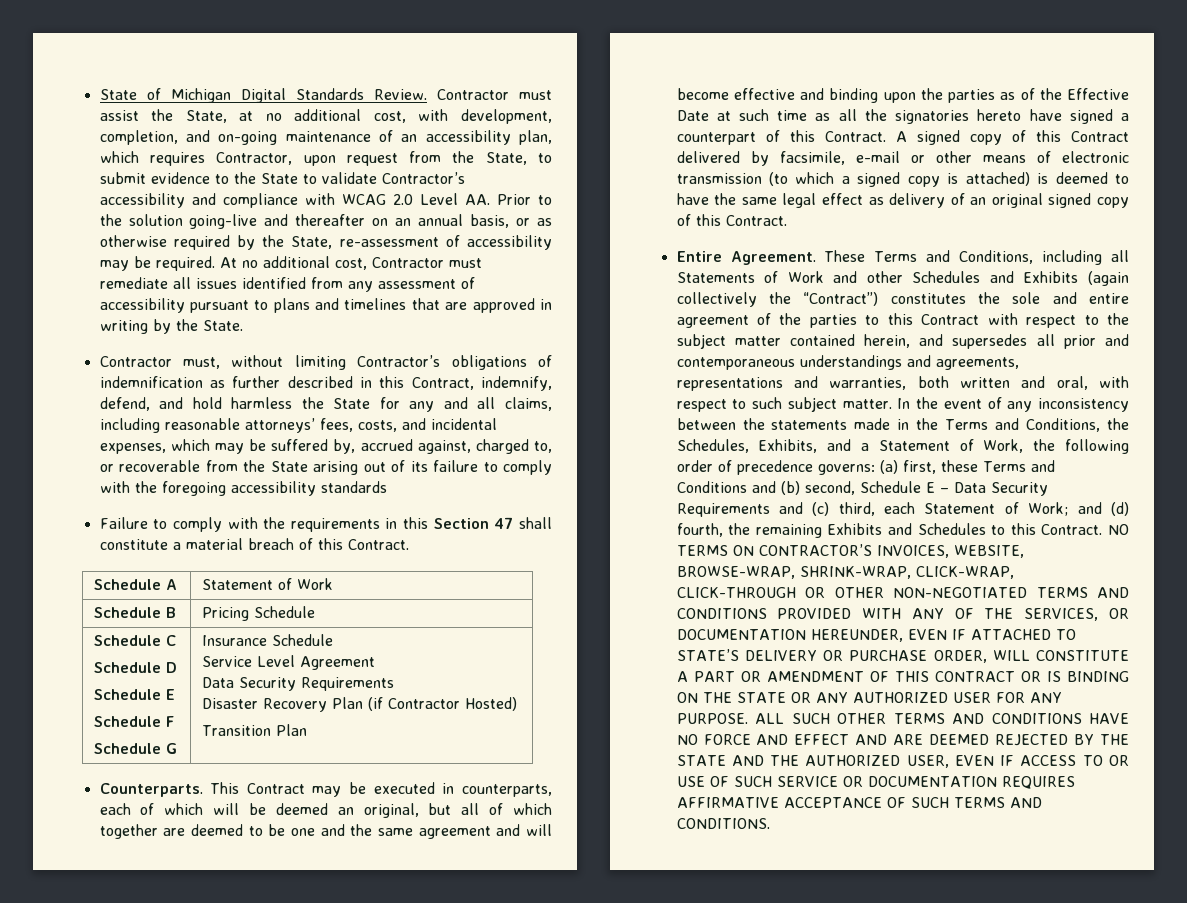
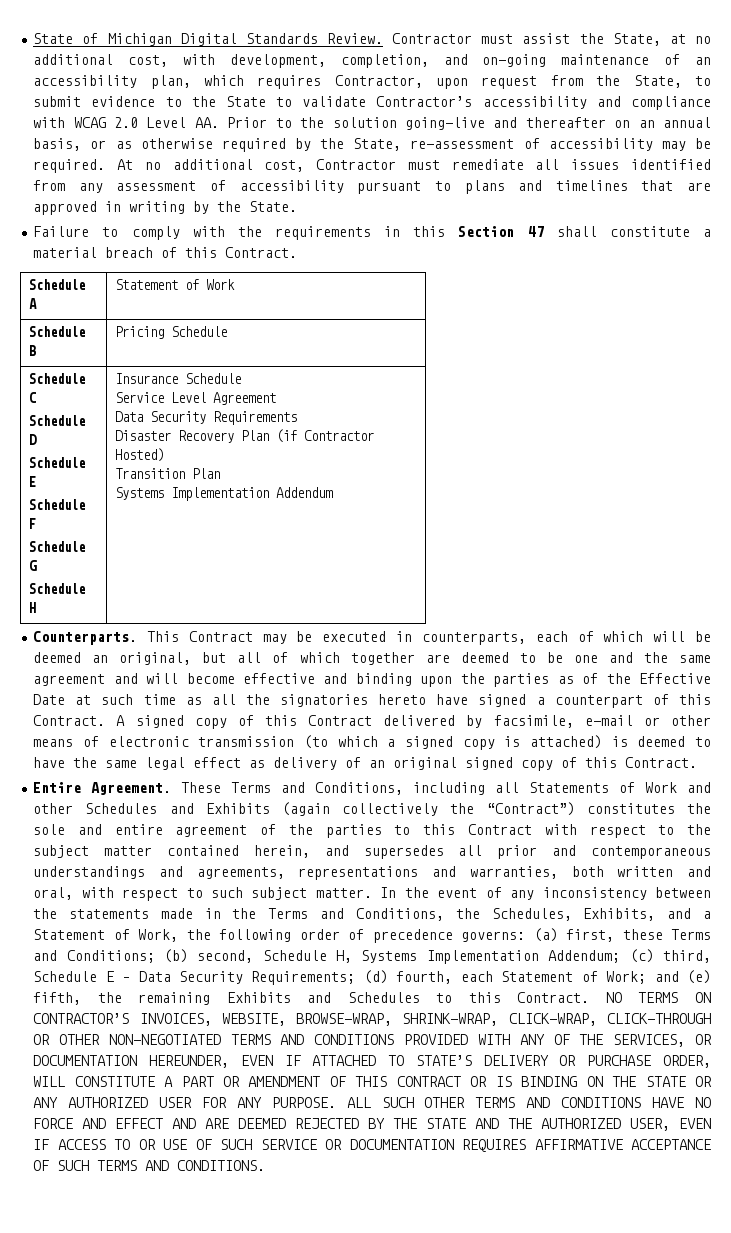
- Contractor must, without limiting Contractor’s obligations of indemnification as further described in this Contract, indemnify, defend, and hold harmless the State for any and all claims, including reasonable attorneys’ fees, costs, and incidental expenses, which may be suffered by, accrued against, charged to, or recoverable from the State arising out of its failure to comply with the foregoing accessibility standards
  Schedule C
  Schedule D
  Schedule E
  Schedule F
- Schedule G | Insurance Schedule
+ Schedule G
+ Schedule H | Insurance Schedule
  Service Level Agreement
  Data Security Requirements
  Disaster Recovery Plan (if Contractor Hosted)
  Transition Plan
+ Systems Implementation Addendum
- In the event of any inconsistency between the statements made in the Terms and Conditions, the Schedules, Exhibits, and a Statement of Work, the following order of precedence governs: (a) first, these Terms and Conditions and (b) second, Schedule E – Data Security Requirements and (c) third, each Statement of Work; and (d) fourth, the remaining Exhibits and Schedules to this Contract.
+ In the event of any inconsistency between the statements made in the Terms and Conditions, the Schedules, Exhibits, and a Statement of Work, the following order of precedence governs: (a) first, these Terms and Conditions; (b) second, Schedule H, Systems Implementation Addendum; (c) third, Schedule E – Data Security Requirements; (d) fourth, each Statement of Work; and (e) fifth, the remaining Exhibits and Schedules to this Contract.

